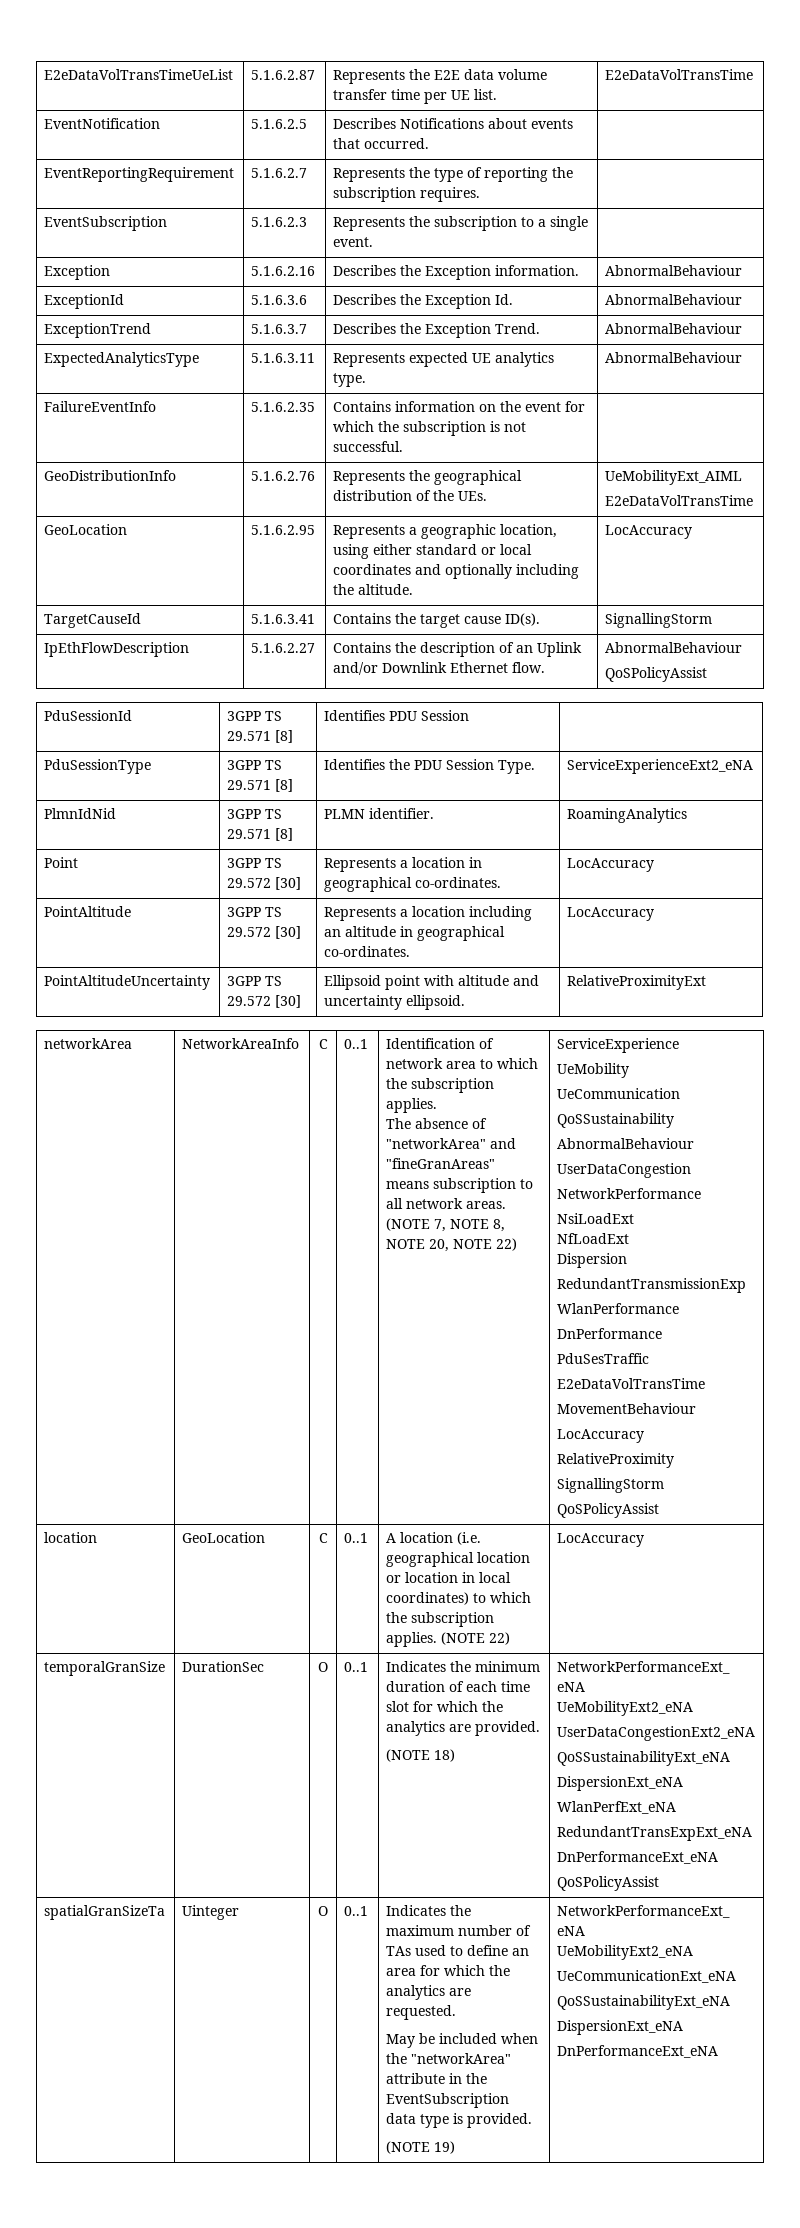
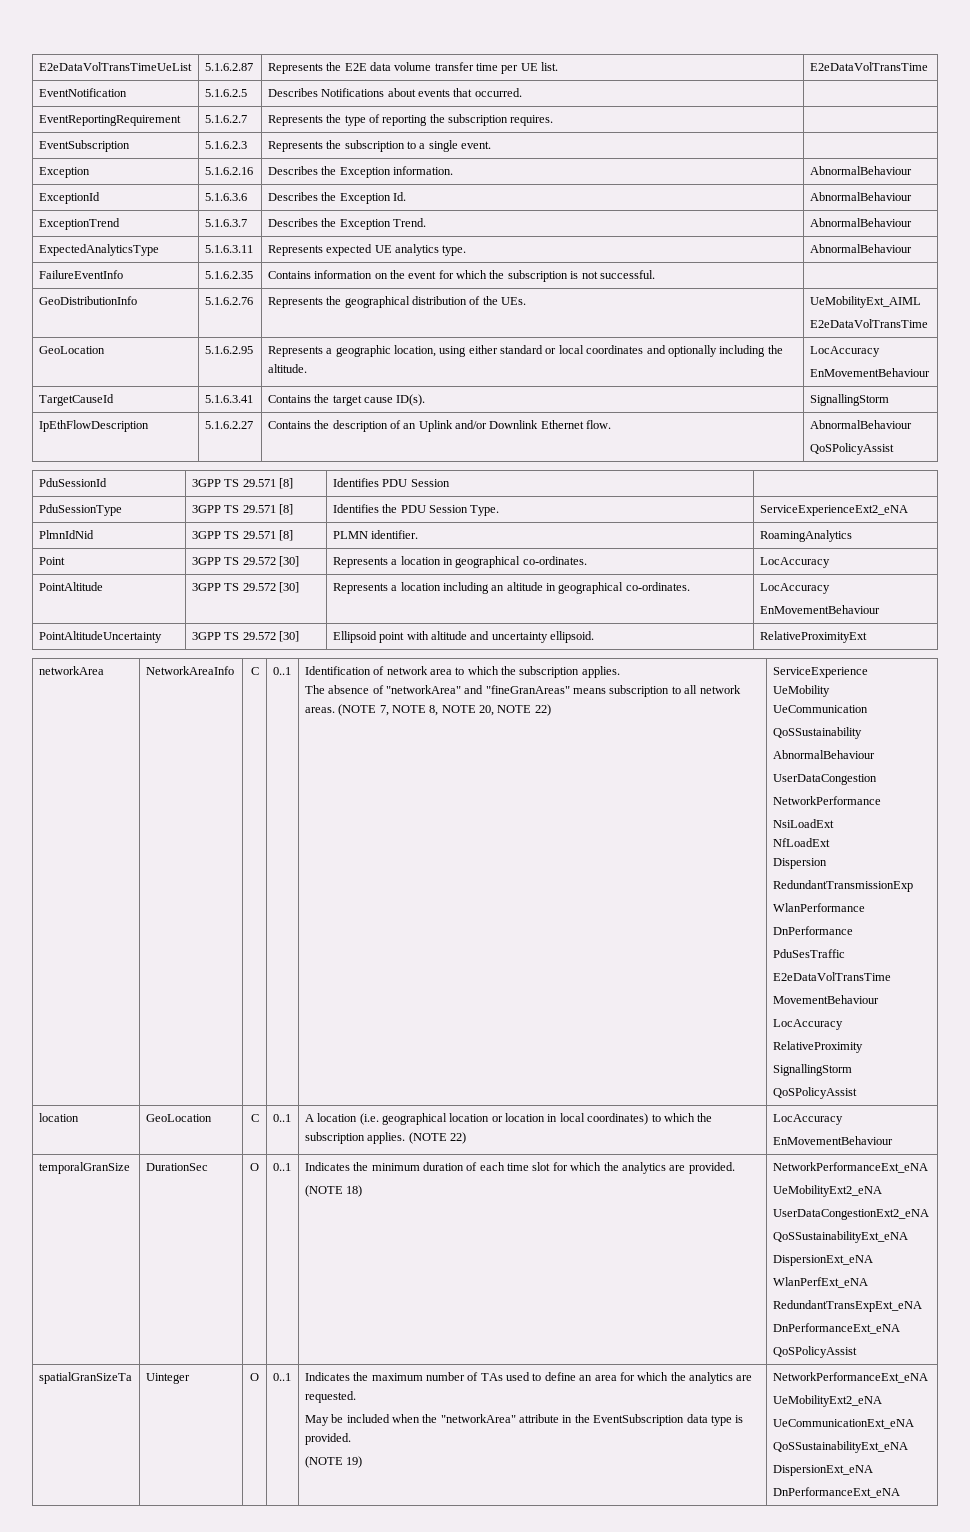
  GeoLocation | 5.1.6.2.95 | Represents a geographic location, using either standard or local coordinates and optionally including the altitude. | LocAccuracy
+ EnMovementBehaviour
  PointAltitude | 3GPP TS 29.572 [30] | Represents a location including an altitude in geographical co-ordinates. | LocAccuracy
+ EnMovementBehaviour
  location | GeoLocation | C | 0..1 | A location (i.e. geographical location or location in local coordinates) to which the subscription applies. (NOTE 22) | LocAccuracy
+ EnMovementBehaviour

